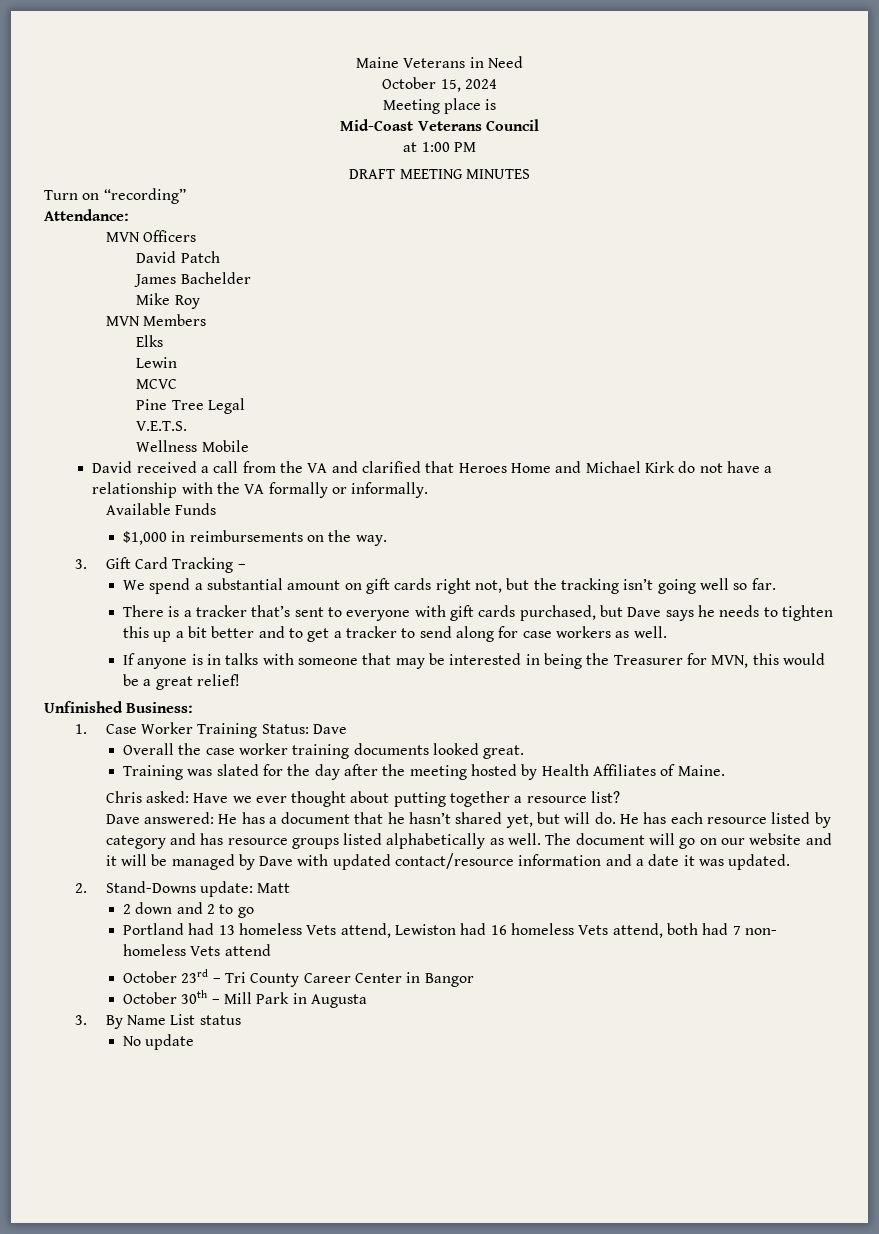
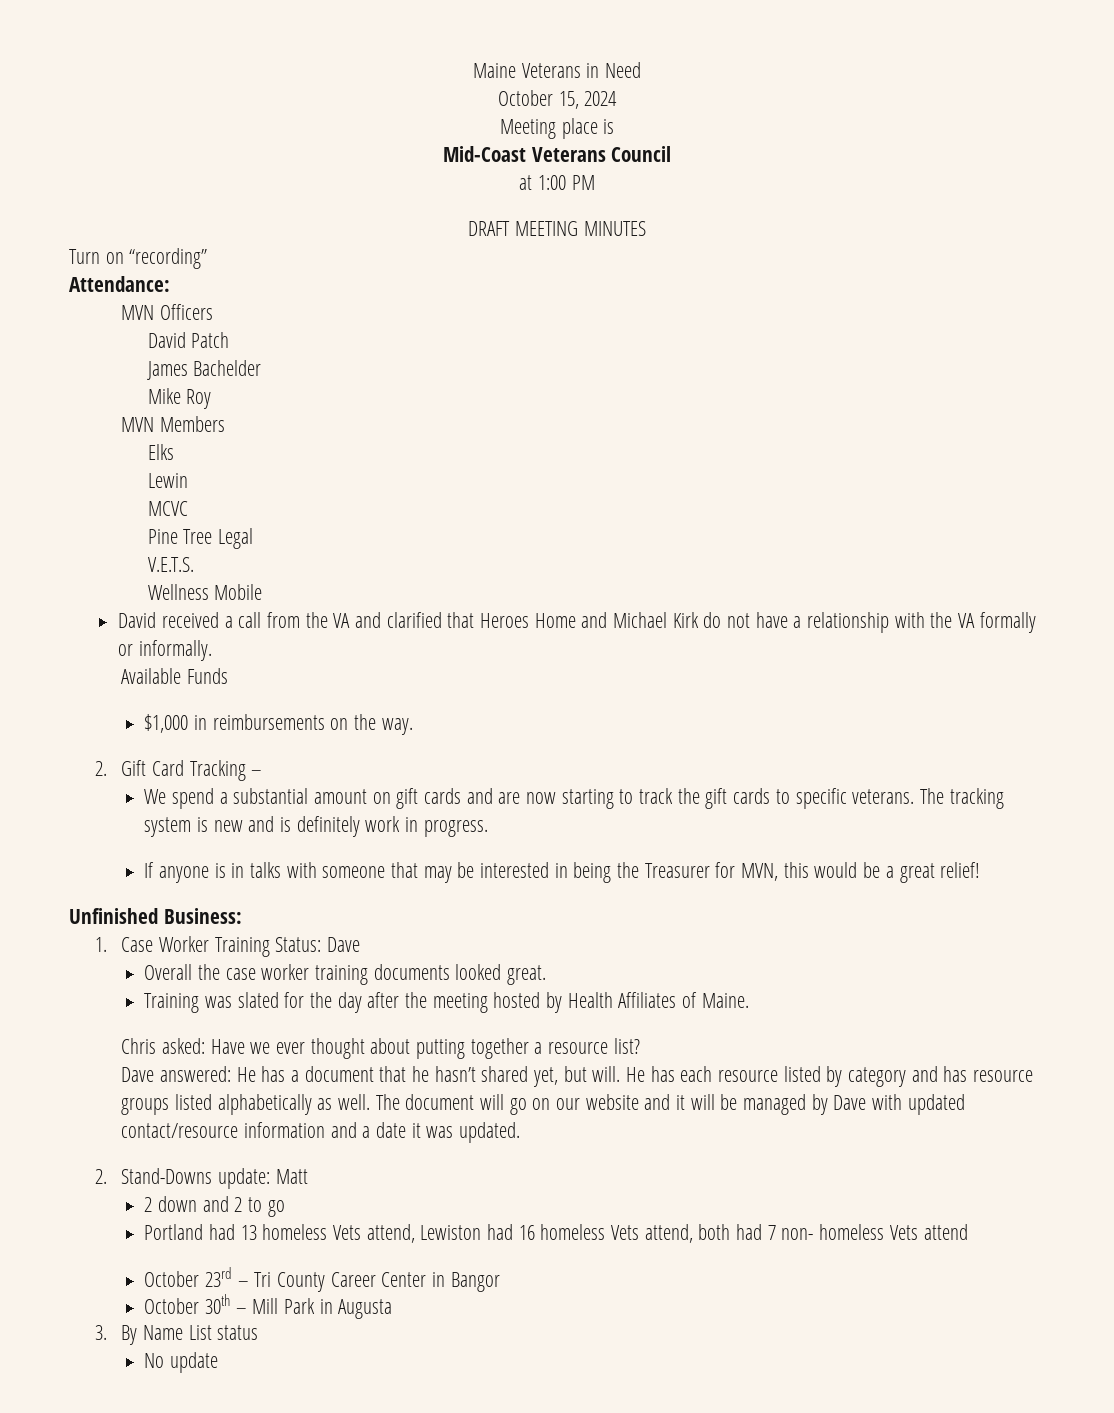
- 3. Gift Card Tracking –
+ 2. Gift Card Tracking –
- We spend a substantial amount on gift cards right not, but the tracking isn’t going well so far.
- There is a tracker that’s sent to everyone with gift cards purchased, but Dave says he needs to tighten this up a bit better and to get a tracker to send along for case workers as well.
+ We spend a substantial amount on gift cards and are now starting to track the gift cards to specific veterans. The tracking system is new and is definitely work in progress.
- Dave answered: He has a document that he hasn’t shared yet, but will do.
+ Dave answered: He has a document that he hasn’t shared yet, but will.

